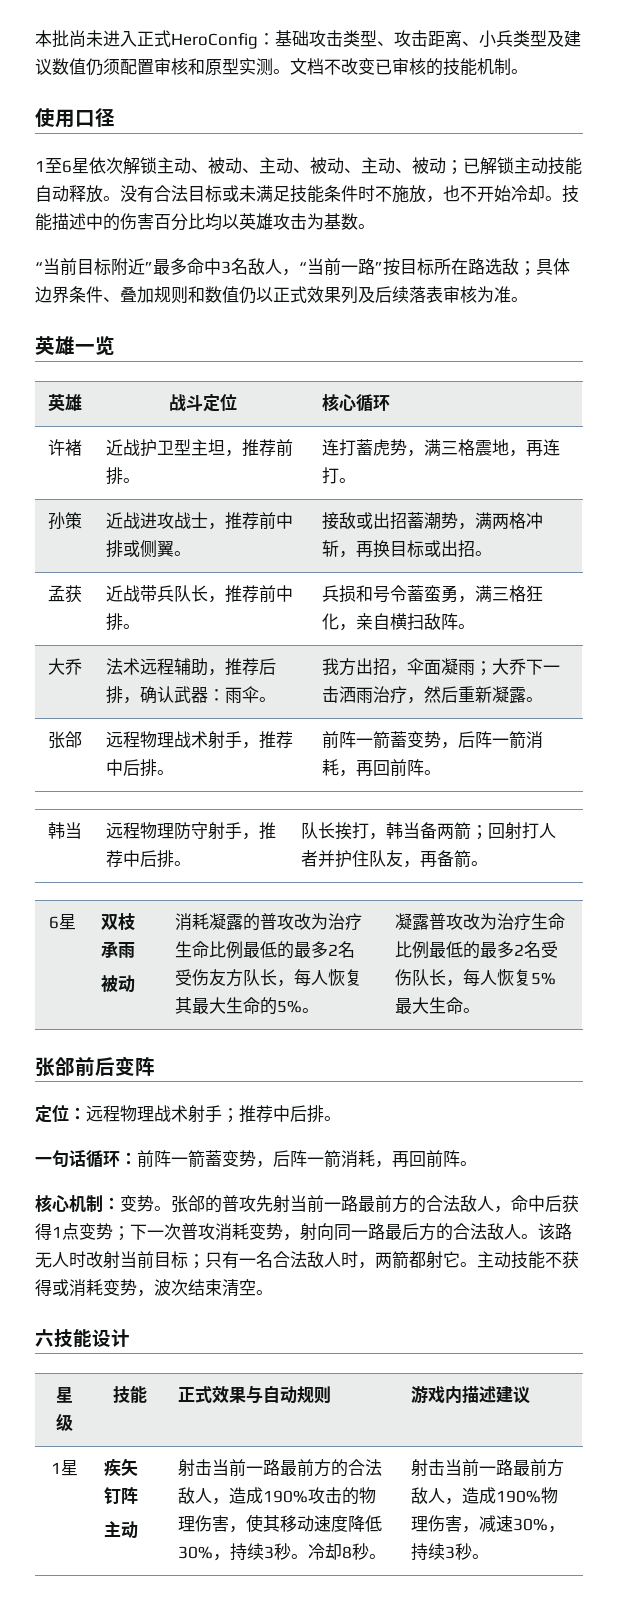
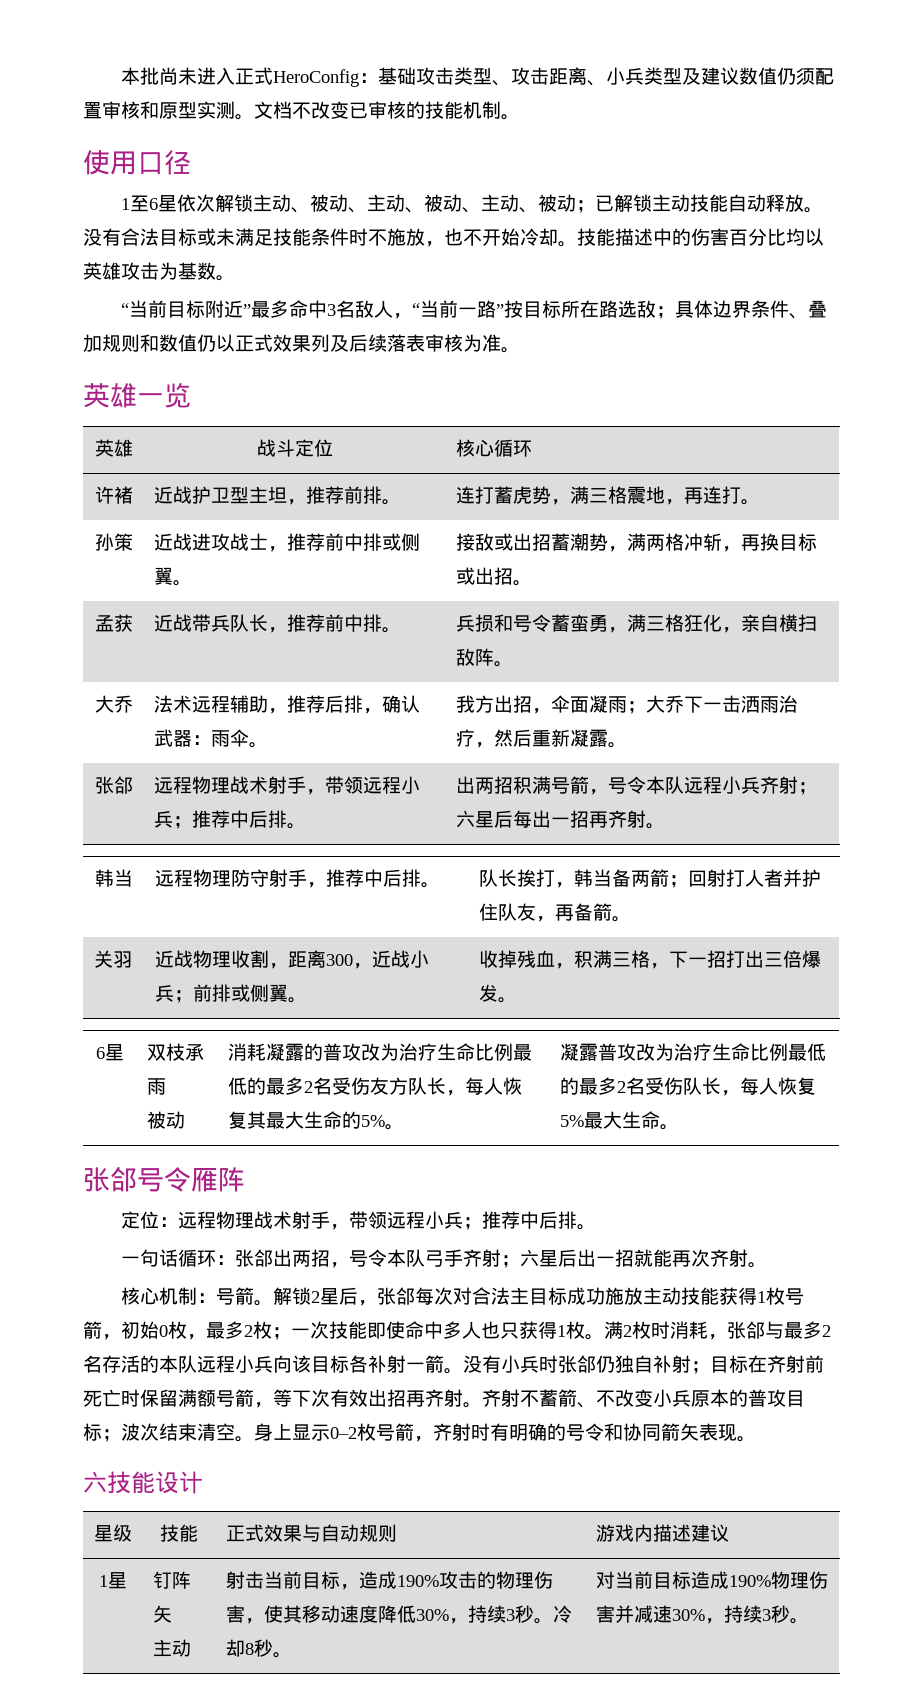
- 张郃 | 远程物理战术射手，推荐中后排。 | 前阵一箭蓄变势，后阵一箭消耗，再回前阵。
+ 张郃 | 远程物理战术射手，带领远程小兵；推荐中后排。 | 出两招积满号箭，号令本队远程小兵齐射；六星后每出一招再齐射。
+ 关羽 | 近战物理收割，距离300，近战小兵；前排或侧翼。 | 收掉残血，积满三格，下一招打出三倍爆发。
- 张郃前后变阵
+ 张郃号令雁阵
- 定位：远程物理战术射手；推荐中后排。
+ 定位：远程物理战术射手，带领远程小兵；推荐中后排。
- 一句话循环：前阵一箭蓄变势，后阵一箭消耗，再回前阵。
- 核心机制：变势。张郃的普攻先射当前一路最前方的合法敌人，命中后获得1点变势；下一次普攻消耗变势，射向同一路最后方的合法敌人。该路无人时改射当前目标；只有一名合法敌人时，两箭都射它。主动技能不获得或消耗变势，波次结束清空。
+ 一句话循环：张郃出两招，号令本队弓手齐射；六星后出一招就能再次齐射。
+ 核心机制：号箭。解锁2星后，张郃每次对合法主目标成功施放主动技能获得1枚号箭，初始0枚，最多2枚；一次技能即使命中多人也只获得1枚。满2枚时消耗，张郃与最多2名存活的本队远程小兵向该目标各补射一箭。没有小兵时张郃仍独自补射；目标在齐射前死亡时保留满额号箭，等下次有效出招再齐射。齐射不蓄箭、不改变小兵原本的普攻目标；波次结束清空。身上显示0–2枚号箭，齐射时有明确的号令和协同箭矢表现。
- 疾矢钉阵
+ 钉阵矢
- 射击当前一路最前方的合法敌人，造成190%攻击的物理伤害，使其移动速度降低30%，持续3秒。
+ 射击当前目标，造成190%攻击的物理伤害，使其移动速度降低30%，持续3秒。
- 射击当前一路最前方敌人，造成190%物理伤害，减速30%，持续3秒。
+ 对当前目标造成190%物理伤害并减速30%，持续3秒。

